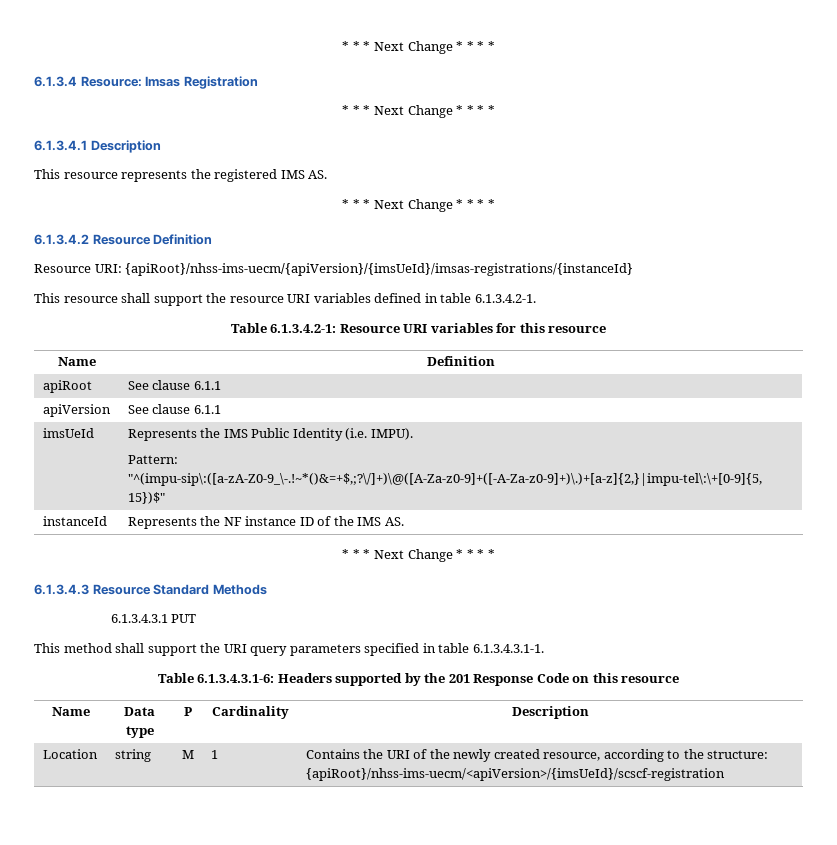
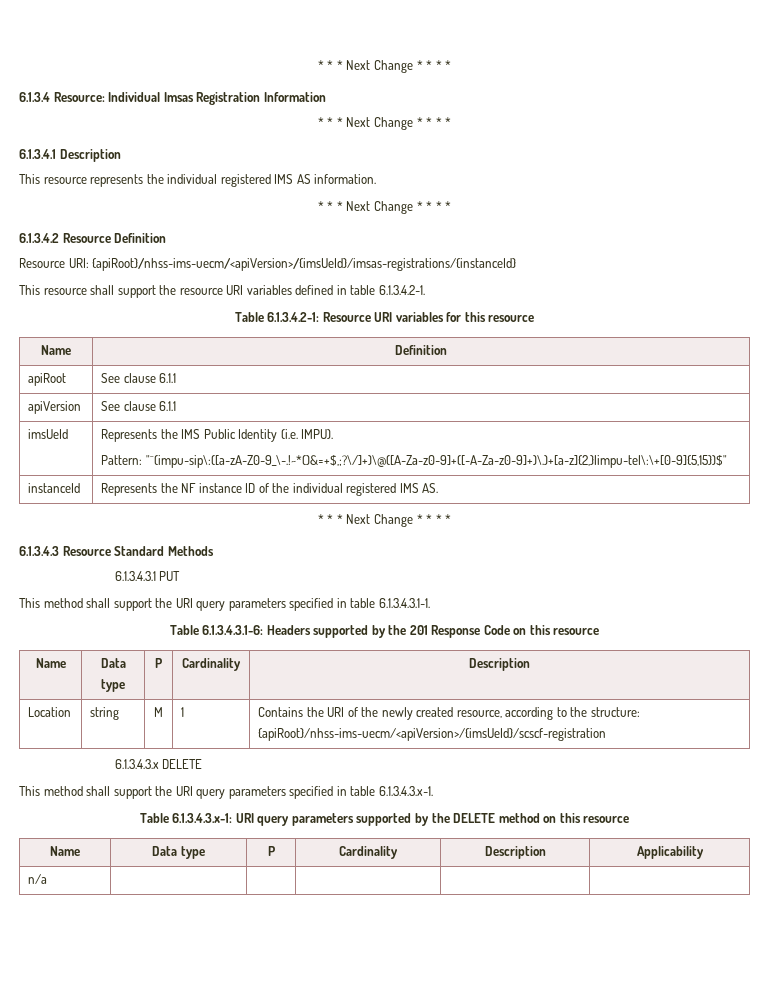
- 6.1.3.4 Resource: Imsas Registration
+ 6.1.3.4 Resource: Individual Imsas Registration Information
- This resource represents the registered IMS AS.
+ This resource represents the individual registered IMS AS information.
- Resource URI: {apiRoot}/nhss-ims-uecm/{apiVersion}/{imsUeId}/imsas-registrations/{instanceId}
+ Resource URI: {apiRoot}/nhss-ims-uecm/<apiVersion>/{imsUeId}/imsas-registrations/{instanceId}
- instanceId | Represents the NF instance ID of the IMS AS.
+ instanceId | Represents the NF instance ID of the individual registered IMS AS.
+ 6.1.3.4.3.x DELETE
+ This method shall support the URI query parameters specified in table 6.1.3.4.3.x-1.
+ Table 6.1.3.4.3.x-1: URI query parameters supported by the DELETE method on this resource
+ Name | Data type | P | Cardinality | Description | Applicability
+ n/a | | | | |

